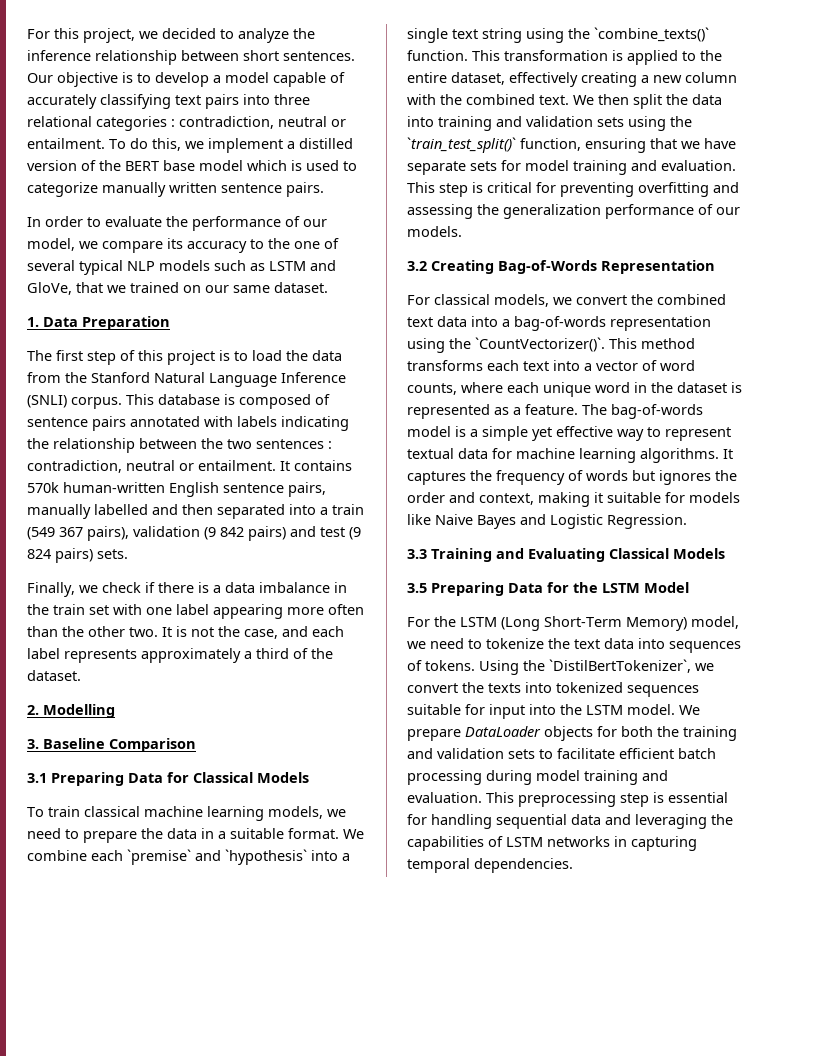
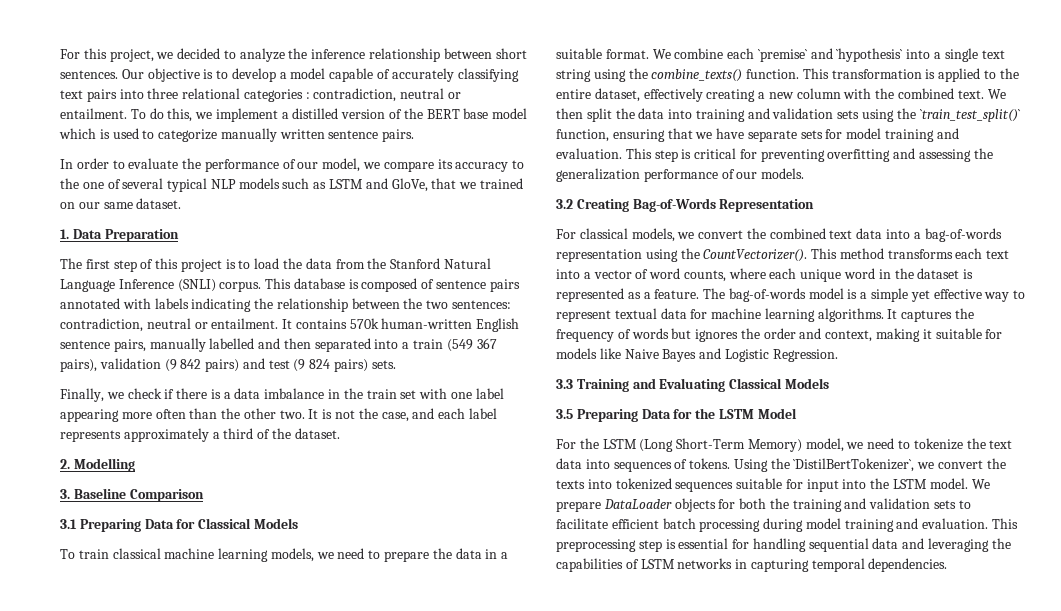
- This database is composed of sentence pairs annotated with labels indicating the relationship between the two sentences : contradiction, neutral or entailment.
+ This database is composed of sentence pairs annotated with labels indicating the relationship between the two sentences: contradiction, neutral or entailment.
- We combine each `premise` and `hypothesis` into a single text string using the `combine_texts()` function.
+ We combine each `premise` and `hypothesis` into a single text string using the combine_texts() function.
- For classical models, we convert the combined text data into a bag-of-words representation using the `CountVectorizer()`.
+ For classical models, we convert the combined text data into a bag-of-words representation using the CountVectorizer().

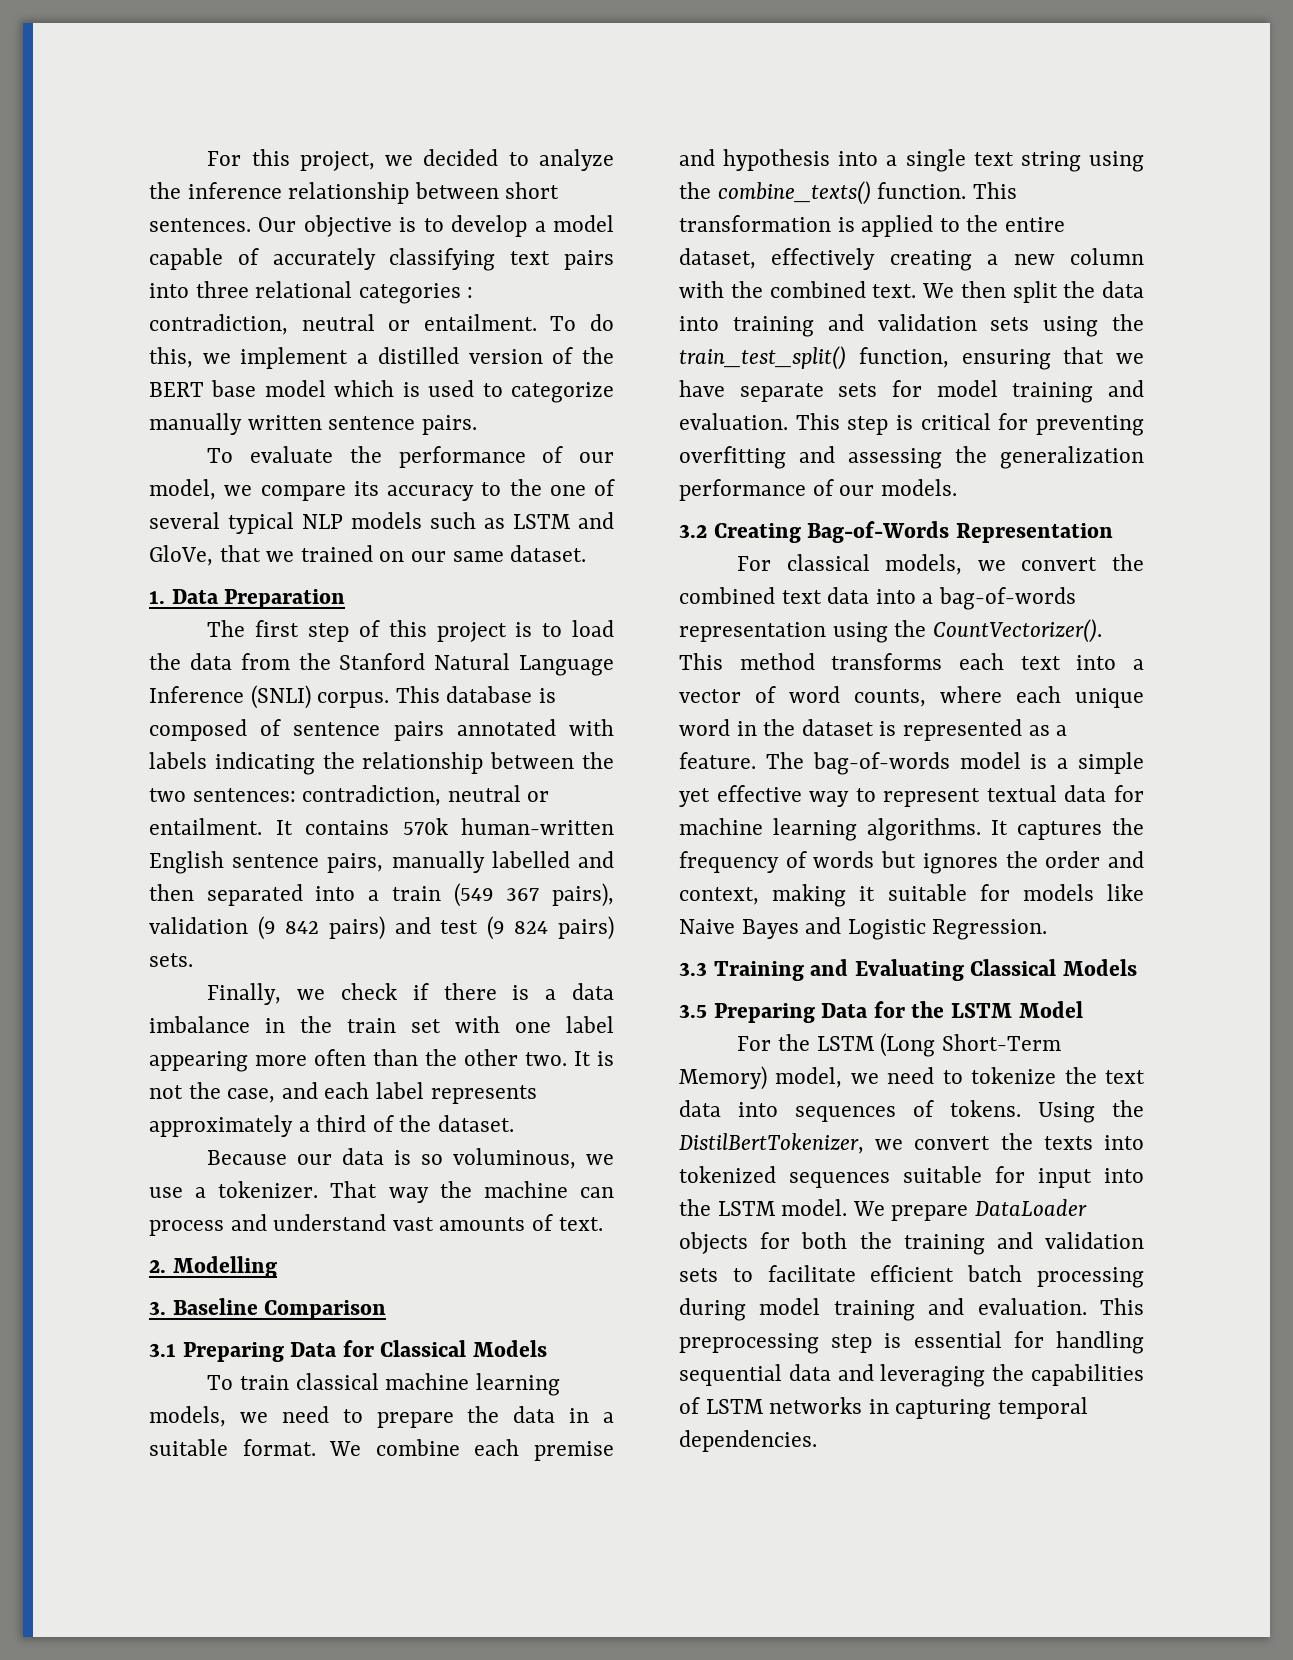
- In order to evaluate the performance of our model, we compare its accuracy to the one of several typical NLP models such as LSTM and GloVe, that we trained on our same dataset.
+ To evaluate the performance of our model, we compare its accuracy to the one of several typical NLP models such as LSTM and GloVe, that we trained on our same dataset.
+ Because our data is so voluminous, we use a tokenizer. That way the machine can process and understand vast amounts of text.
- We combine each `premise` and `hypothesis` into a single text string using the combine_texts() function.
+ We combine each premise and hypothesis into a single text string using the combine_texts() function.
- We then split the data into training and validation sets using the `train_test_split()` function, ensuring that we have separate sets for model training and evaluation.
+ We then split the data into training and validation sets using the train_test_split() function, ensuring that we have separate sets for model training and evaluation.
- Using the `DistilBertTokenizer`, we convert the texts into tokenized sequences suitable for input into the LSTM model.
+ Using the DistilBertTokenizer, we convert the texts into tokenized sequences suitable for input into the LSTM model.

